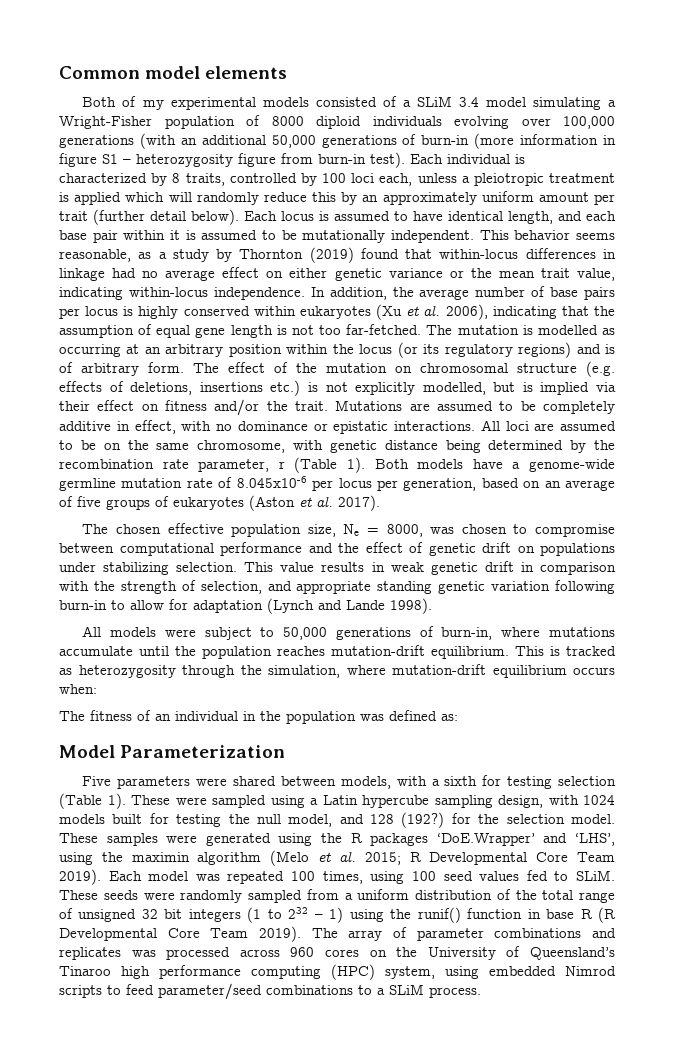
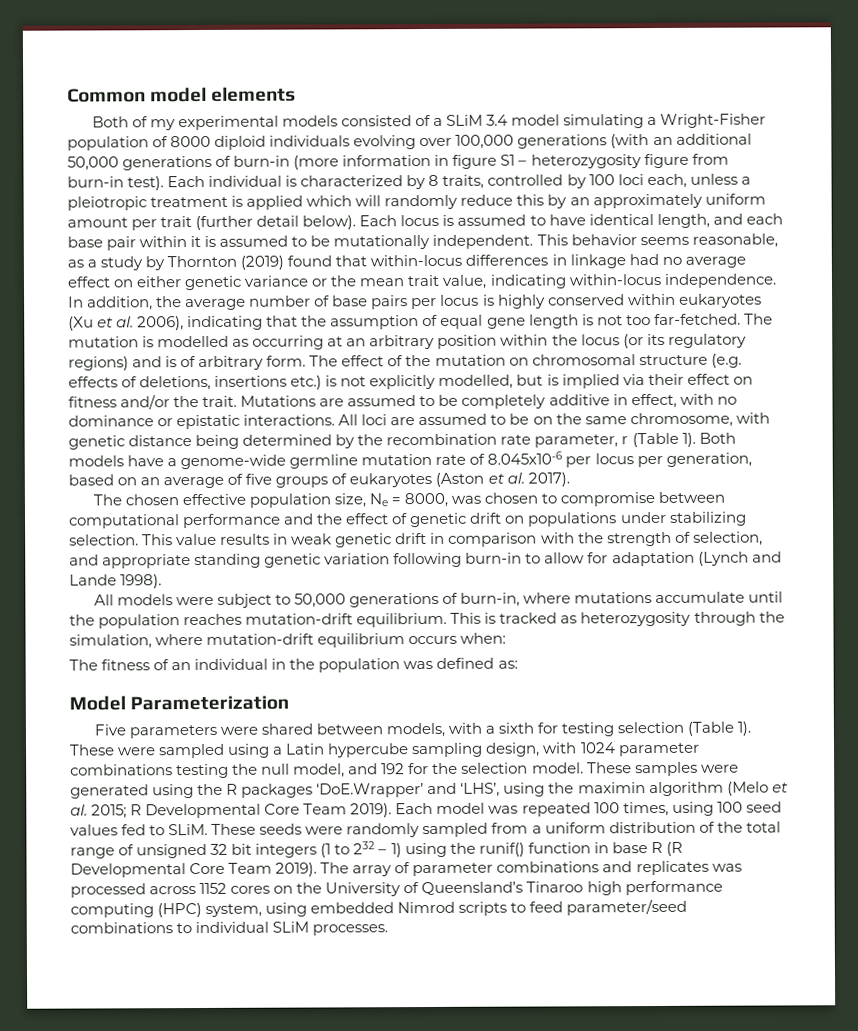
- These were sampled using a Latin hypercube sampling design, with 1024 models built for testing the null model, and 128 (192?) for the selection model.
+ These were sampled using a Latin hypercube sampling design, with 1024 parameter combinations testing the null model, and 192 for the selection model.
- The array of parameter combinations and replicates was processed across 960 cores on the University of Queensland’s Tinaroo high performance computing (HPC) system, using embedded Nimrod scripts to feed parameter/seed combinations to a SLiM process.
+ The array of parameter combinations and replicates was processed across 1152 cores on the University of Queensland’s Tinaroo high performance computing (HPC) system, using embedded Nimrod scripts to feed parameter/seed combinations to individual SLiM processes.

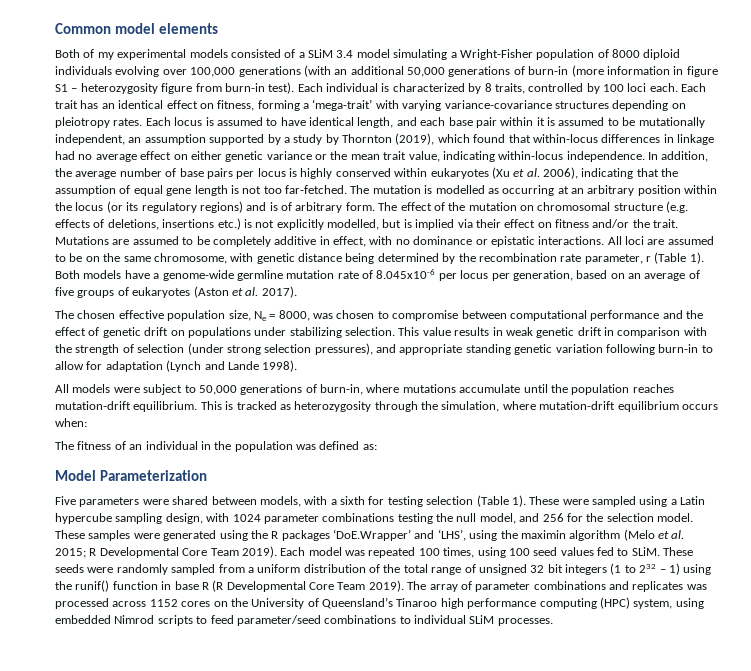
- Each individual is characterized by 8 traits, controlled by 100 loci each, unless a pleiotropic treatment is applied which will randomly reduce this by an approximately uniform amount per trait (further detail below).
+ Each individual is characterized by 8 traits, controlled by 100 loci each. Each trait has an identical effect on fitness, forming a ‘mega-trait’ with varying variance-covariance structures depending on pleiotropy rates.
- Each locus is assumed to have identical length, and each base pair within it is assumed to be mutationally independent. This behavior seems reasonable, as a study by Thornton (2019) found that within-locus differences in linkage had no average effect on either genetic variance or the mean trait value, indicating within-locus independence.
+ Each locus is assumed to have identical length, and each base pair within it is assumed to be mutationally independent, an assumption supported by a study by Thornton (2019), which found that within-locus differences in linkage had no average effect on either genetic variance or the mean trait value, indicating within-locus independence.
- This value results in weak genetic drift in comparison with the strength of selection, and appropriate standing genetic variation following burn-in to allow for adaptation (Lynch and Lande 1998).
+ This value results in weak genetic drift in comparison with the strength of selection (under strong selection pressures), and appropriate standing genetic variation following burn-in to allow for adaptation (Lynch and Lande 1998).
- These were sampled using a Latin hypercube sampling design, with 1024 parameter combinations testing the null model, and 192 for the selection model.
+ These were sampled using a Latin hypercube sampling design, with 1024 parameter combinations testing the null model, and 256 for the selection model.

